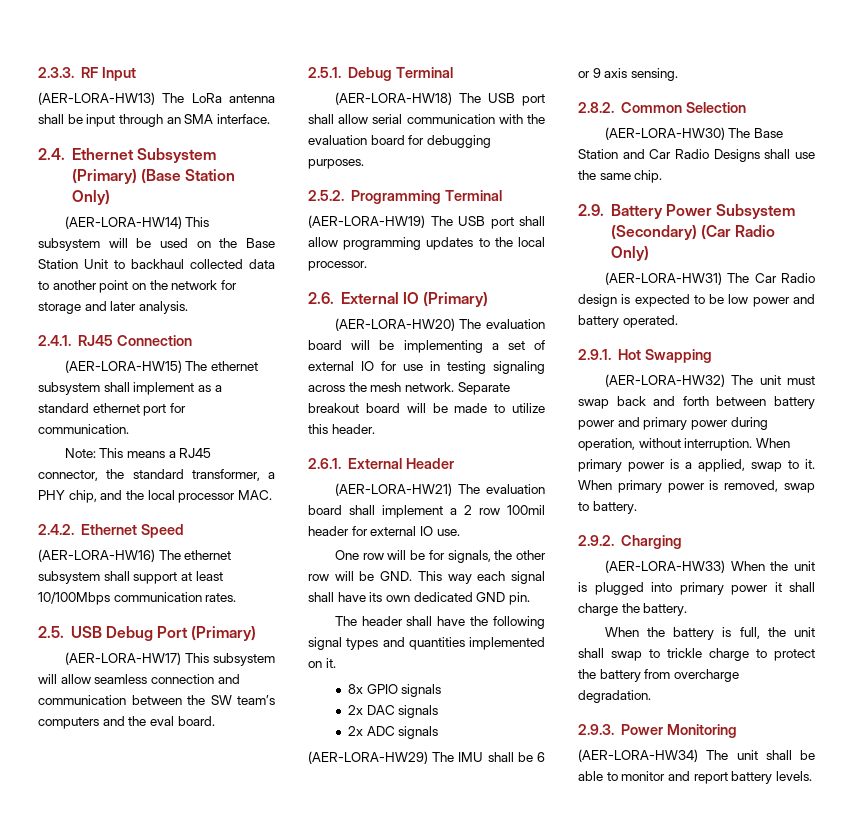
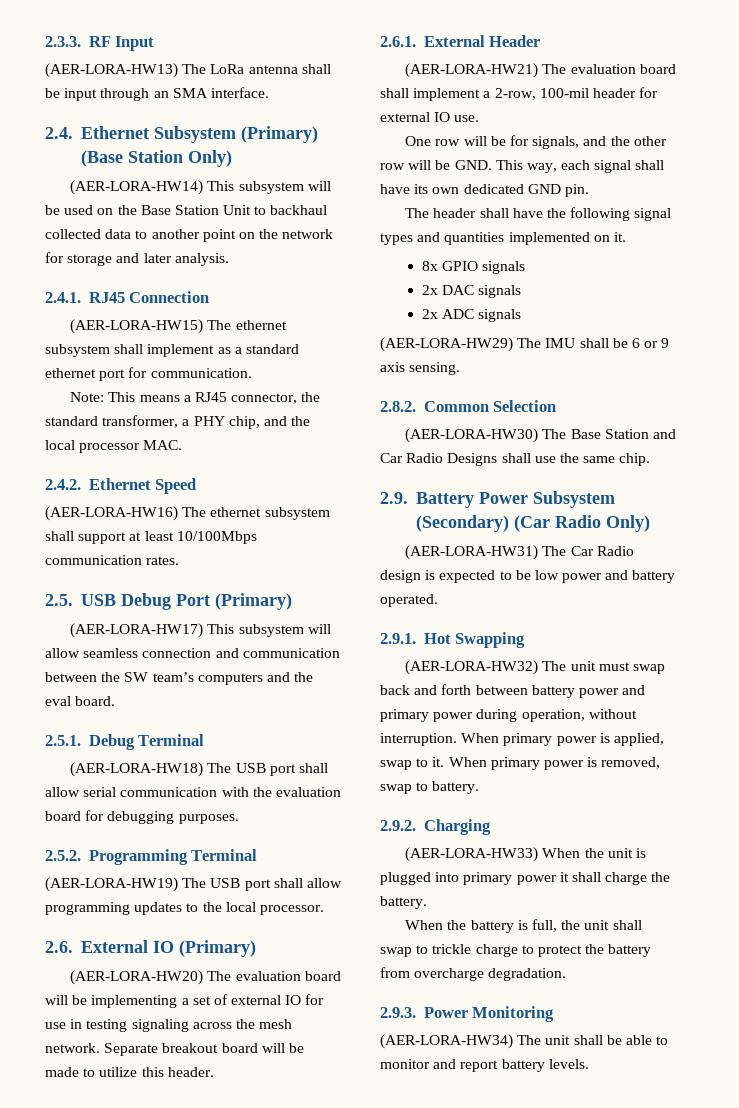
- (AER-LORA-HW21) The evaluation board shall implement a 2 row 100mil header for external IO use.
+ (AER-LORA-HW21) The evaluation board shall implement a 2-row, 100-mil header for external IO use.
- One row will be for signals, the other row will be GND. This way each signal shall have its own dedicated GND pin.
+ One row will be for signals, and the other row will be GND. This way, each signal shall have its own dedicated GND pin.
- When primary power is a applied, swap to it.
+ When primary power is applied, swap to it.

